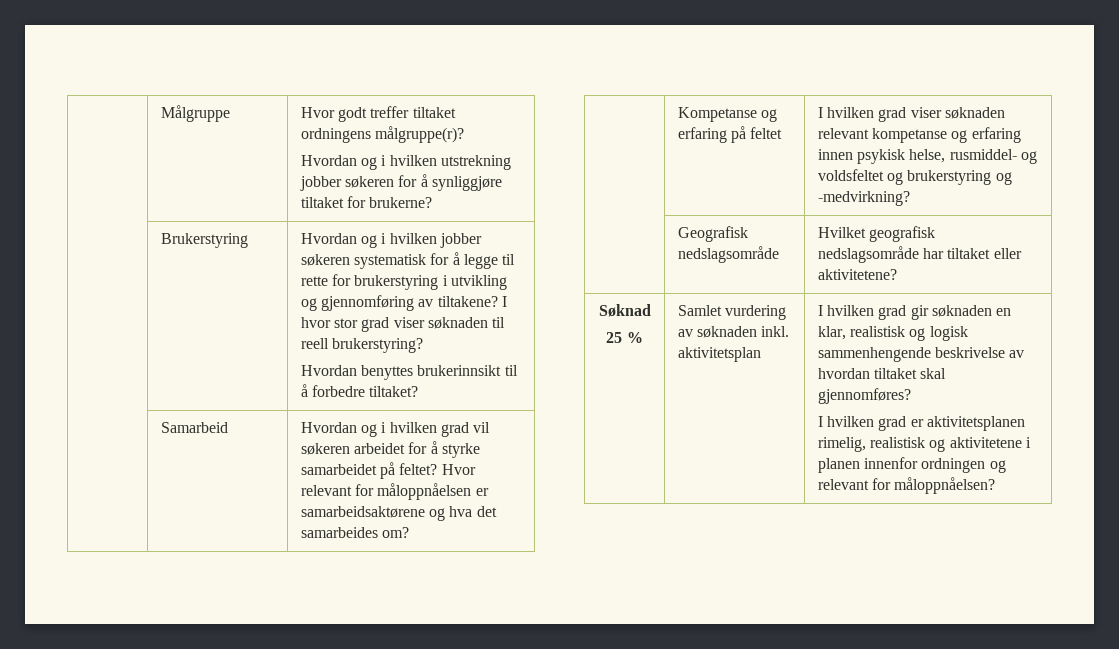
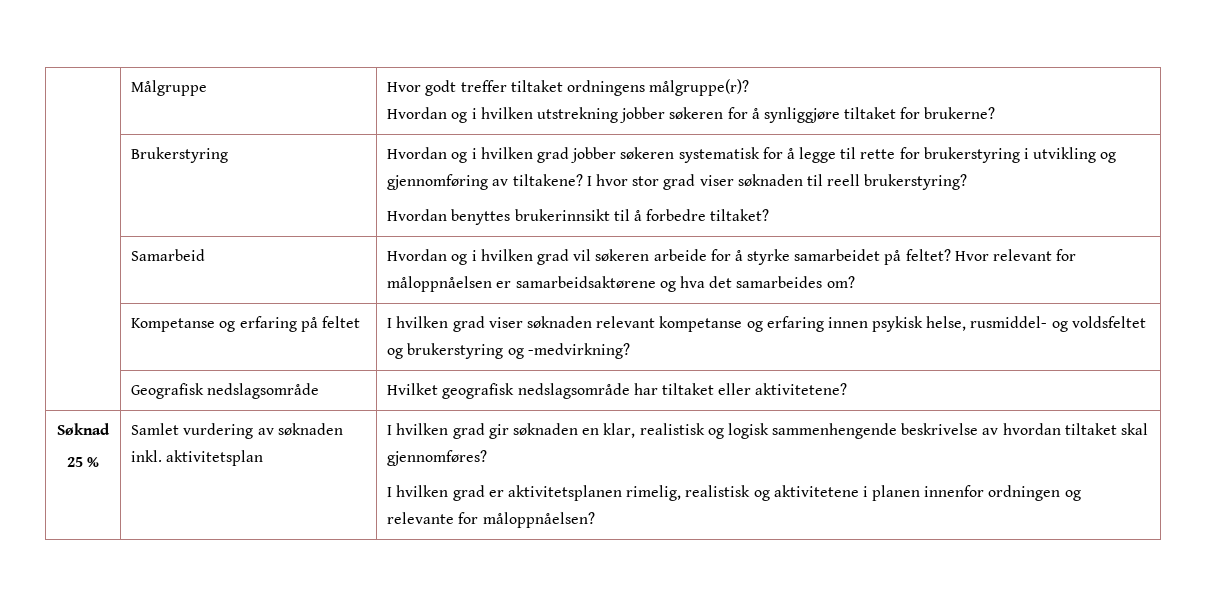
- | Brukerstyring | Hvordan og i hvilken jobber søkeren systematisk for å legge til rette for brukerstyring i utvikling og gjennomføring av tiltakene? I hvor stor grad viser søknaden til reell brukerstyring?
+ | Brukerstyring | Hvordan og i hvilken grad jobber søkeren systematisk for å legge til rette for brukerstyring i utvikling og gjennomføring av tiltakene? I hvor stor grad viser søknaden til reell brukerstyring?
- | Samarbeid | Hvordan og i hvilken grad vil søkeren arbeidet for å styrke samarbeidet på feltet? Hvor relevant for måloppnåelsen er samarbeidsaktørene og hva det samarbeides om?
+ | Samarbeid | Hvordan og i hvilken grad vil søkeren arbeide for å styrke samarbeidet på feltet? Hvor relevant for måloppnåelsen er samarbeidsaktørene og hva det samarbeides om?
- I hvilken grad er aktivitetsplanen rimelig, realistisk og aktivitetene i planen innenfor ordningen og relevant for måloppnåelsen?
+ I hvilken grad er aktivitetsplanen rimelig, realistisk og aktivitetene i planen innenfor ordningen og relevante for måloppnåelsen?

